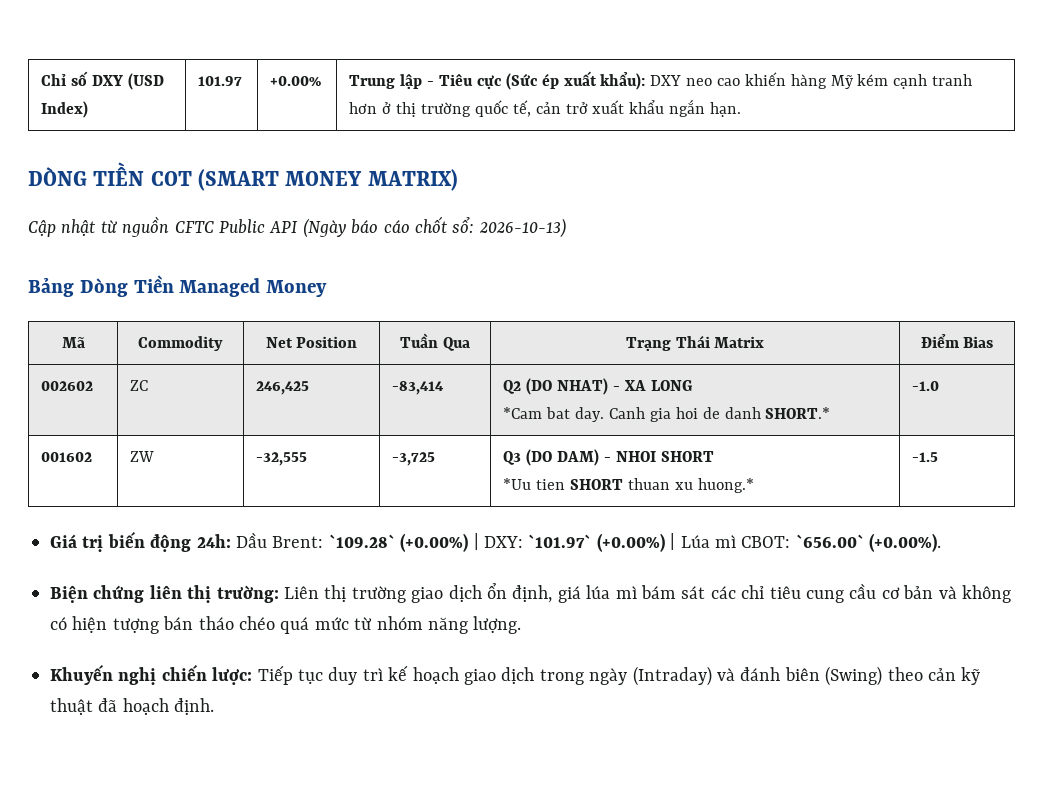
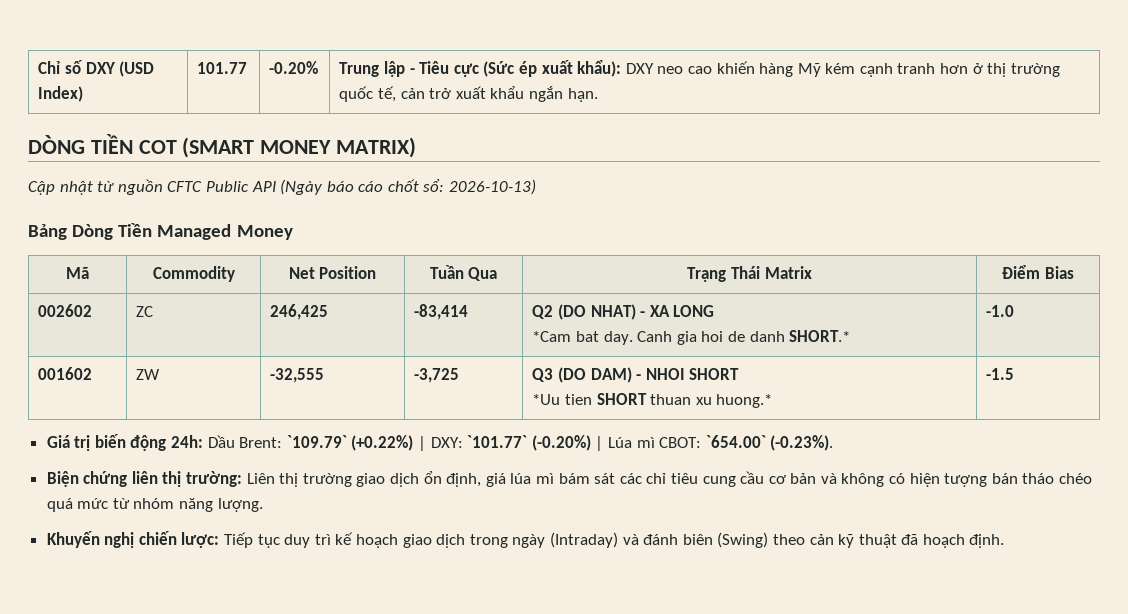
- Chỉ số DXY (USD Index) | 101.97 | +0.00% | Trung lập - Tiêu cực (Sức ép xuất khẩu): DXY neo cao khiến hàng Mỹ kém cạnh tranh hơn ở thị trường quốc tế, cản trở xuất khẩu ngắn hạn.
+ Chỉ số DXY (USD Index) | 101.77 | -0.20% | Trung lập - Tiêu cực (Sức ép xuất khẩu): DXY neo cao khiến hàng Mỹ kém cạnh tranh hơn ở thị trường quốc tế, cản trở xuất khẩu ngắn hạn.
- Giá trị biến động 24h: Dầu Brent: `109.28` (+0.00%) | DXY: `101.97` (+0.00%) | Lúa mì CBOT: `656.00` (+0.00%).
+ Giá trị biến động 24h: Dầu Brent: `109.79` (+0.22%) | DXY: `101.77` (-0.20%) | Lúa mì CBOT: `654.00` (-0.23%).

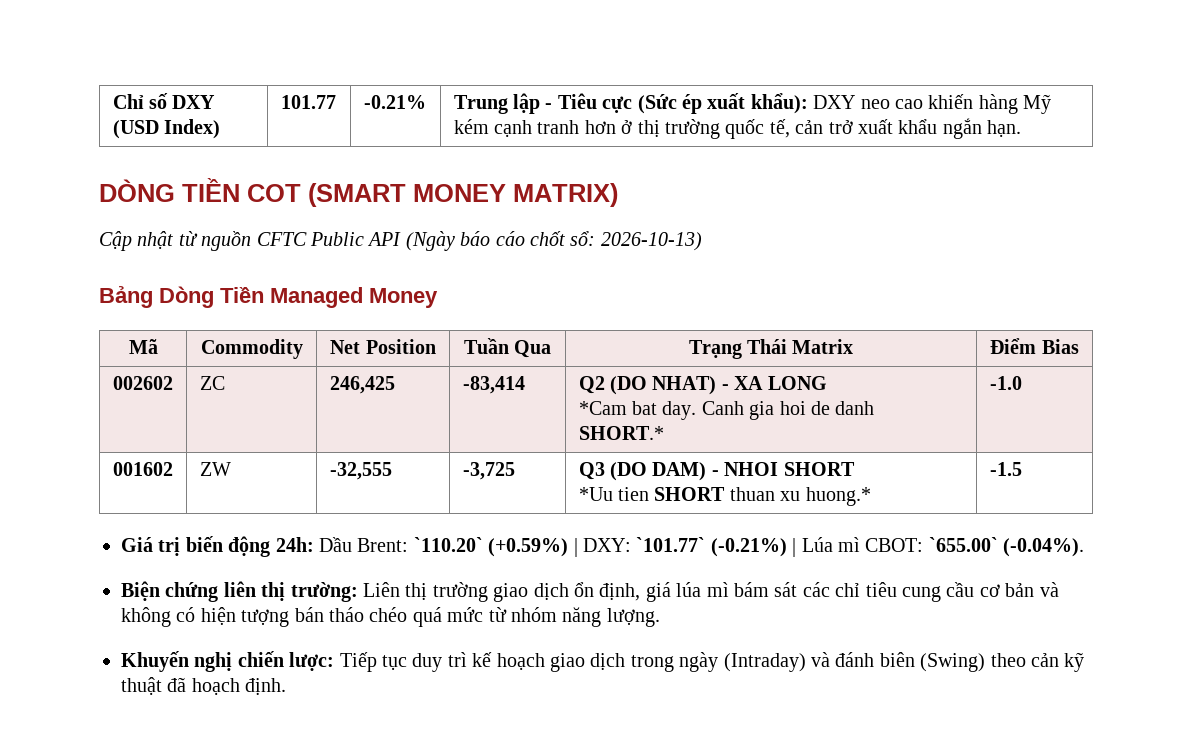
- Chỉ số DXY (USD Index) | 101.77 | -0.20% | Trung lập - Tiêu cực (Sức ép xuất khẩu): DXY neo cao khiến hàng Mỹ kém cạnh tranh hơn ở thị trường quốc tế, cản trở xuất khẩu ngắn hạn.
+ Chỉ số DXY (USD Index) | 101.77 | -0.21% | Trung lập - Tiêu cực (Sức ép xuất khẩu): DXY neo cao khiến hàng Mỹ kém cạnh tranh hơn ở thị trường quốc tế, cản trở xuất khẩu ngắn hạn.
- Giá trị biến động 24h: Dầu Brent: `109.79` (+0.22%) | DXY: `101.77` (-0.20%) | Lúa mì CBOT: `654.00` (-0.23%).
+ Giá trị biến động 24h: Dầu Brent: `110.20` (+0.59%) | DXY: `101.77` (-0.21%) | Lúa mì CBOT: `655.00` (-0.04%).

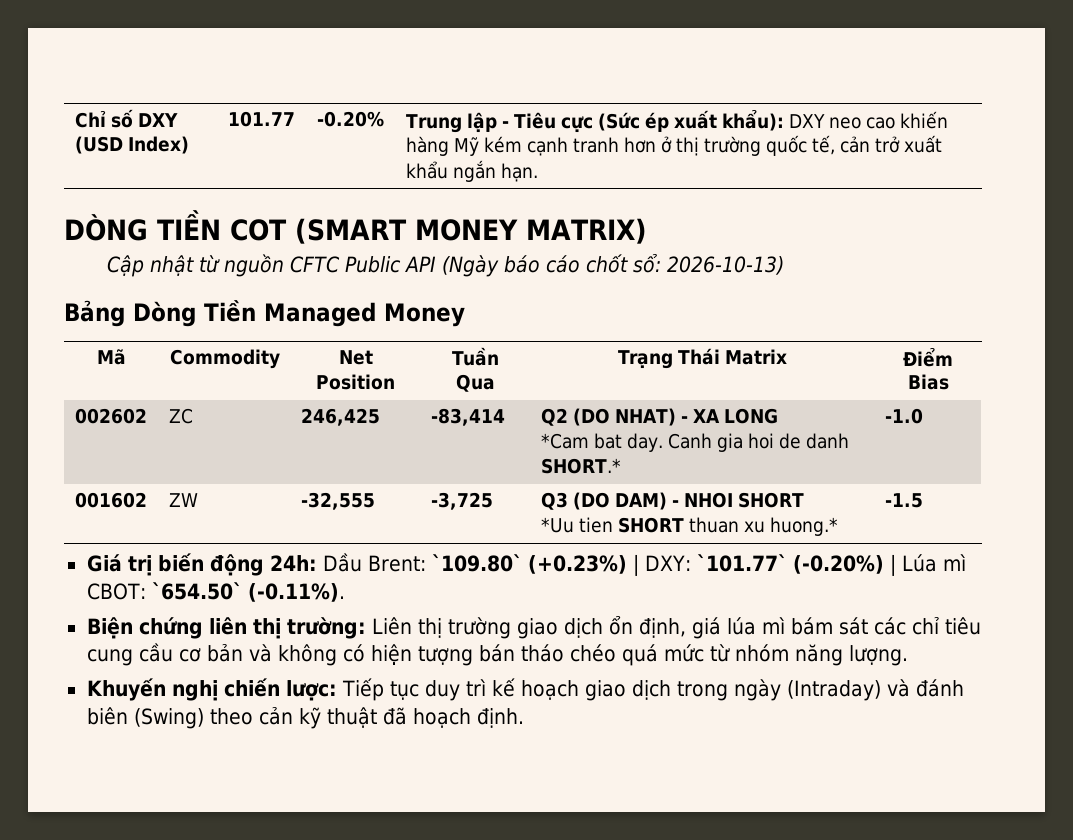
- Chỉ số DXY (USD Index) | 101.77 | -0.21% | Trung lập - Tiêu cực (Sức ép xuất khẩu): DXY neo cao khiến hàng Mỹ kém cạnh tranh hơn ở thị trường quốc tế, cản trở xuất khẩu ngắn hạn.
+ Chỉ số DXY (USD Index) | 101.77 | -0.20% | Trung lập - Tiêu cực (Sức ép xuất khẩu): DXY neo cao khiến hàng Mỹ kém cạnh tranh hơn ở thị trường quốc tế, cản trở xuất khẩu ngắn hạn.
- Giá trị biến động 24h: Dầu Brent: `110.20` (+0.59%) | DXY: `101.77` (-0.21%) | Lúa mì CBOT: `655.00` (-0.04%).
+ Giá trị biến động 24h: Dầu Brent: `109.80` (+0.23%) | DXY: `101.77` (-0.20%) | Lúa mì CBOT: `654.50` (-0.11%).

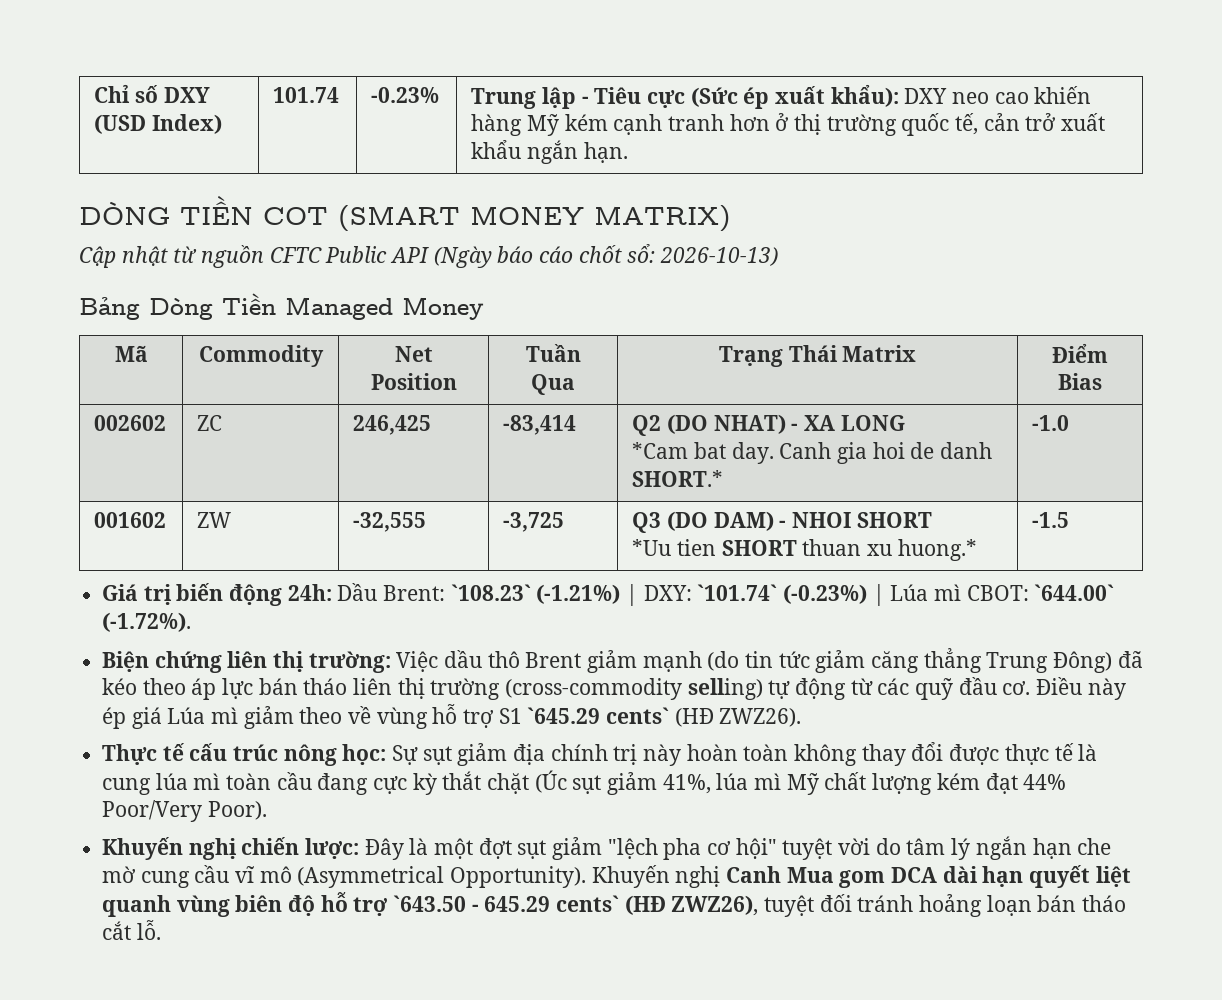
- Chỉ số DXY (USD Index) | 101.77 | -0.20% | Trung lập - Tiêu cực (Sức ép xuất khẩu): DXY neo cao khiến hàng Mỹ kém cạnh tranh hơn ở thị trường quốc tế, cản trở xuất khẩu ngắn hạn.
+ Chỉ số DXY (USD Index) | 101.74 | -0.23% | Trung lập - Tiêu cực (Sức ép xuất khẩu): DXY neo cao khiến hàng Mỹ kém cạnh tranh hơn ở thị trường quốc tế, cản trở xuất khẩu ngắn hạn.
- Giá trị biến động 24h: Dầu Brent: `109.80` (+0.23%) | DXY: `101.77` (-0.20%) | Lúa mì CBOT: `654.50` (-0.11%).
+ Giá trị biến động 24h: Dầu Brent: `108.23` (-1.21%) | DXY: `101.74` (-0.23%) | Lúa mì CBOT: `644.00` (-1.72%).
- Biện chứng liên thị trường: Liên thị trường giao dịch ổn định, giá lúa mì bám sát các chỉ tiêu cung cầu cơ bản và không có hiện tượng bán tháo chéo quá mức từ nhóm năng lượng.
- Khuyến nghị chiến lược: Tiếp tục duy trì kế hoạch giao dịch trong ngày (Intraday) và đánh biên (Swing) theo cản kỹ thuật đã hoạch định.
+ Biện chứng liên thị trường: Việc dầu thô Brent giảm mạnh (do tin tức giảm căng thẳng Trung Đông) đã kéo theo áp lực bán tháo liên thị trường (cross-commodity selling) tự động từ các quỹ đầu cơ. Điều này ép giá Lúa mì giảm theo về vùng hỗ trợ S1 `645.29 cents` (HĐ ZWZ26).
+ Thực tế cấu trúc nông học: Sự sụt giảm địa chính trị này hoàn toàn không thay đổi được thực tế là cung lúa mì toàn cầu đang cực kỳ thắt chặt (Úc sụt giảm 41%, lúa mì Mỹ chất lượng kém đạt 44% Poor/Very Poor).
+ Khuyến nghị chiến lược: Đây là một đợt sụt giảm "lệch pha cơ hội" tuyệt vời do tâm lý ngắn hạn che mờ cung cầu vĩ mô (Asymmetrical Opportunity). Khuyến nghị Canh Mua gom DCA dài hạn quyết liệt quanh vùng biên độ hỗ trợ `643.50 - 645.29 cents` (HĐ ZWZ26), tuyệt đối tránh hoảng loạn bán tháo cắt lỗ.

